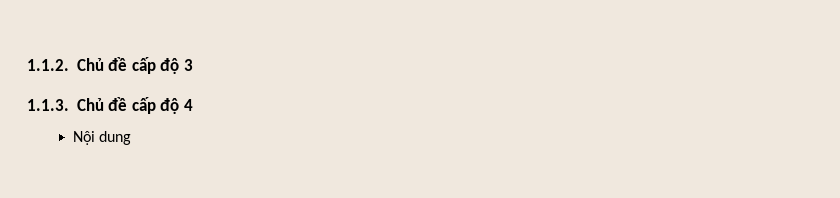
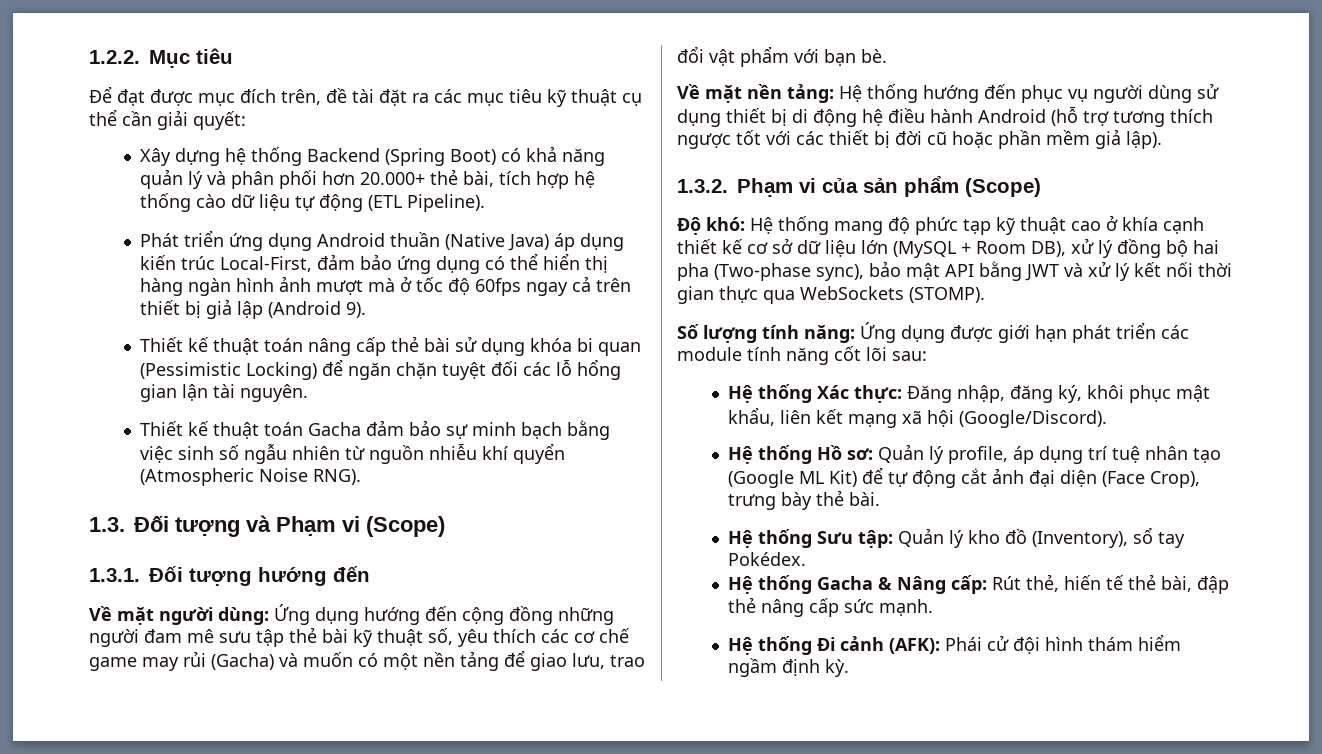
- 1.1.2. Chủ đề cấp độ 3
- 1.1.3. Chủ đề cấp độ 4
- Nội dung
+ 1.2.2. Mục tiêu
+ Để đạt được mục đích trên, đề tài đặt ra các mục tiêu kỹ thuật cụ thể cần giải quyết:
+ Xây dựng hệ thống Backend (Spring Boot) có khả năng quản lý và phân phối hơn 20.000+ thẻ bài, tích hợp hệ thống cào dữ liệu tự động (ETL Pipeline).
+ Phát triển ứng dụng Android thuần (Native Java) áp dụng kiến trúc Local-First, đảm bảo ứng dụng có thể hiển thị hàng ngàn hình ảnh mượt mà ở tốc độ 60fps ngay cả trên thiết bị giả lập (Android 9).
+ Thiết kế thuật toán nâng cấp thẻ bài sử dụng khóa bi quan (Pessimistic Locking) để ngăn chặn tuyệt đối các lỗ hổng gian lận tài nguyên.
+ Thiết kế thuật toán Gacha đảm bảo sự minh bạch bằng việc sinh số ngẫu nhiên từ nguồn nhiễu khí quyển (Atmospheric Noise RNG).
+ 1.3. Đối tượng và Phạm vi (Scope)
+ 1.3.1. Đối tượng hướng đến
+ Về mặt người dùng: Ứng dụng hướng đến cộng đồng những người đam mê sưu tập thẻ bài kỹ thuật số, yêu thích các cơ chế game may rủi (Gacha) và muốn có một nền tảng để giao lưu, trao đổi vật phẩm với bạn bè.
+ Về mặt nền tảng: Hệ thống hướng đến phục vụ người dùng sử dụng thiết bị di động hệ điều hành Android (hỗ trợ tương thích ngược tốt với các thiết bị đời cũ hoặc phần mềm giả lập).
+ 1.3.2. Phạm vi của sản phẩm (Scope)
+ Độ khó: Hệ thống mang độ phức tạp kỹ thuật cao ở khía cạnh thiết kế cơ sở dữ liệu lớn (MySQL + Room DB), xử lý đồng bộ hai pha (Two-phase sync), bảo mật API bằng JWT và xử lý kết nối thời gian thực qua WebSockets (STOMP).
+ Số lượng tính năng: Ứng dụng được giới hạn phát triển các module tính năng cốt lõi sau:
+ Hệ thống Xác thực: Đăng nhập, đăng ký, khôi phục mật khẩu, liên kết mạng xã hội (Google/Discord).
+ Hệ thống Hồ sơ: Quản lý profile, áp dụng trí tuệ nhân tạo (Google ML Kit) để tự động cắt ảnh đại diện (Face Crop), trưng bày thẻ bài.
+ Hệ thống Sưu tập: Quản lý kho đồ (Inventory), sổ tay Pokédex.
+ Hệ thống Gacha & Nâng cấp: Rút thẻ, hiến tế thẻ bài, đập thẻ nâng cấp sức mạnh.
+ Hệ thống Đi cảnh (AFK): Phái cử đội hình thám hiểm ngầm định kỳ.

